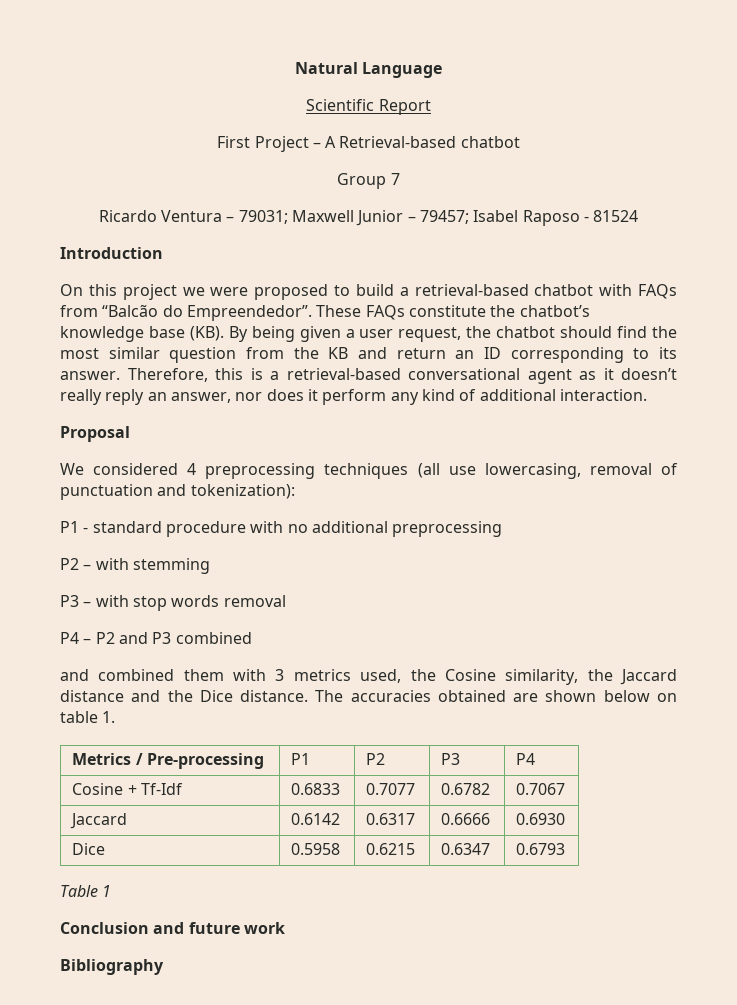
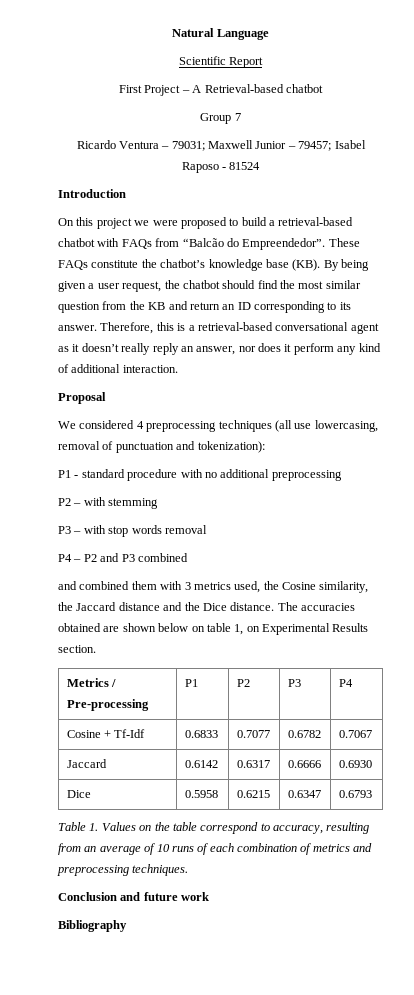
- The accuracies obtained are shown below on table 1.
+ The accuracies obtained are shown below on table 1, on Experimental Results section.
- Table 1
+ Table 1. Values on the table correspond to accuracy, resulting from an average of 10 runs of each combination of metrics and preprocessing techniques.

